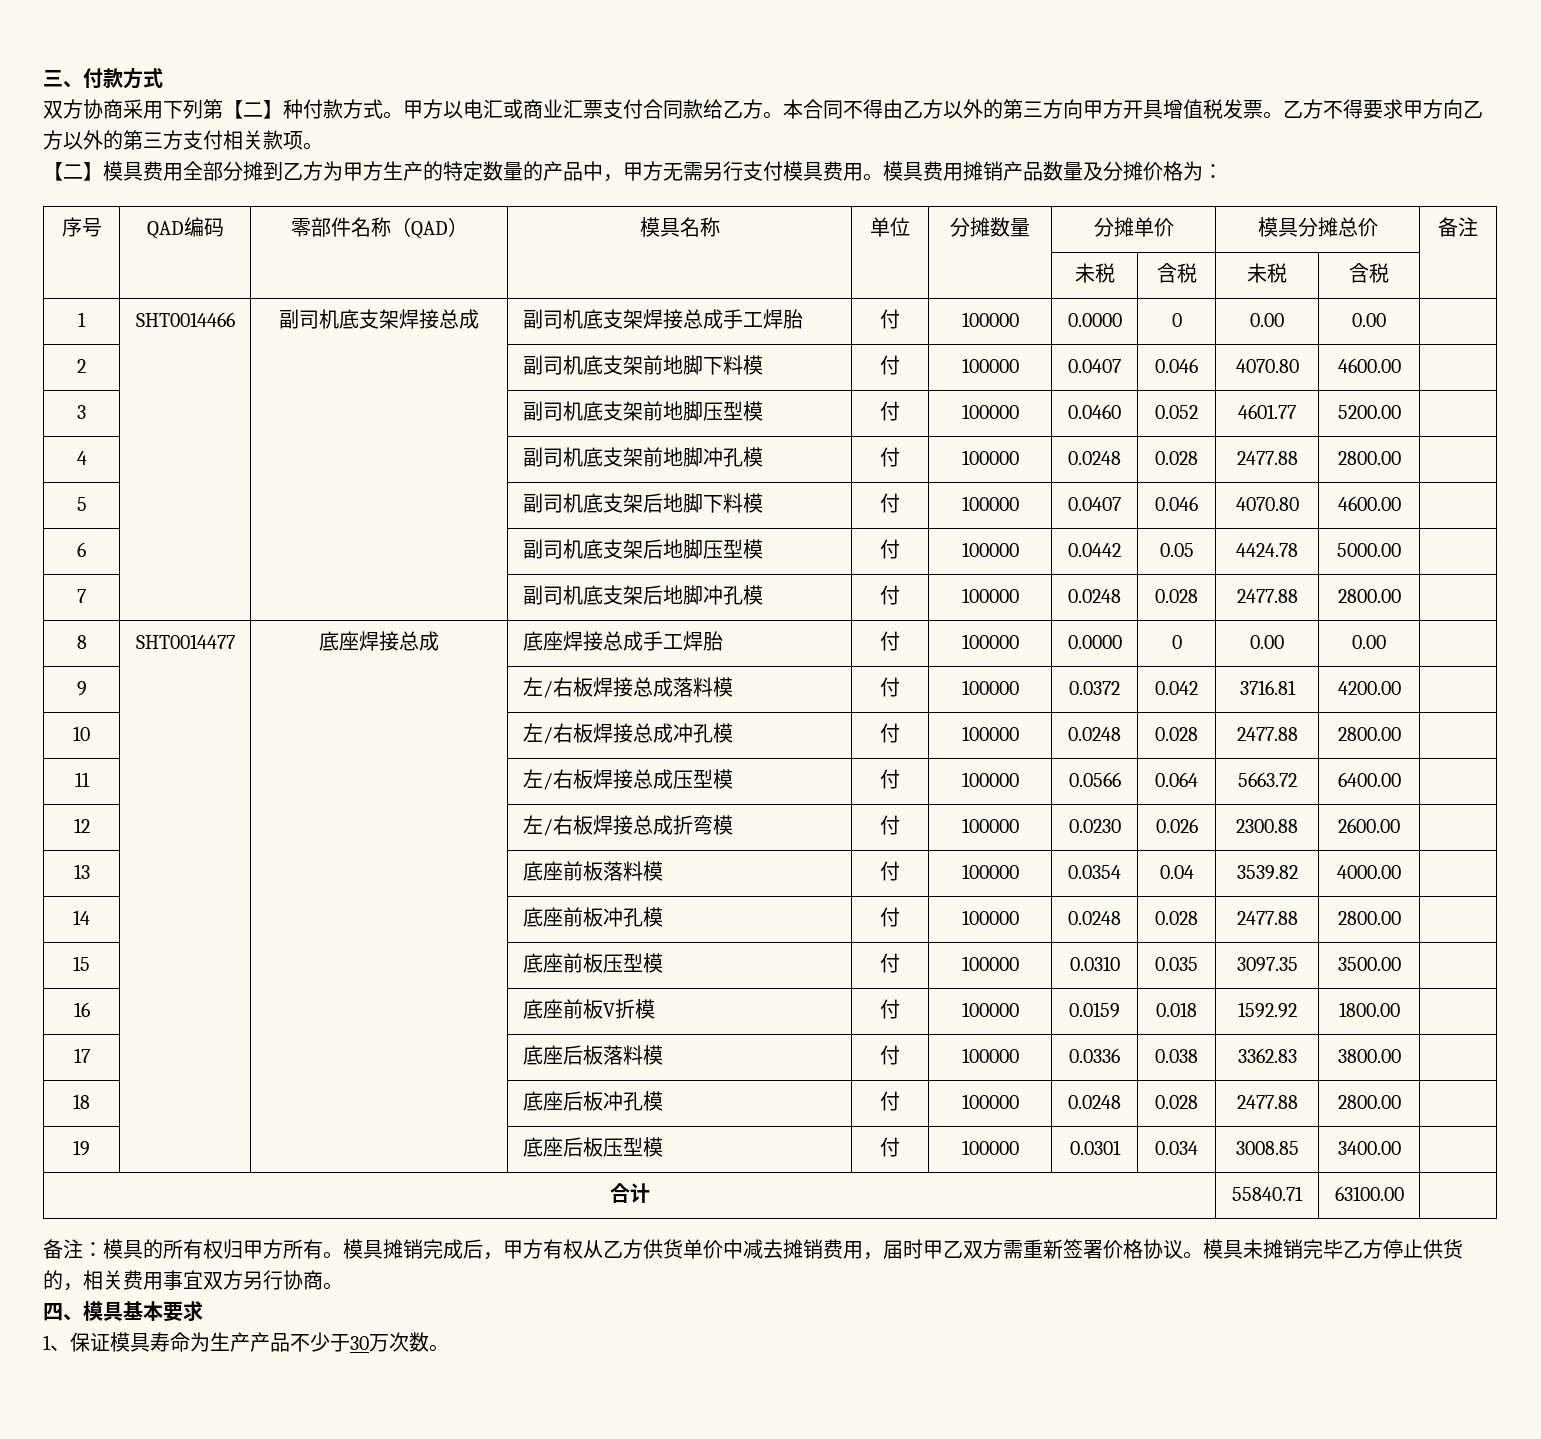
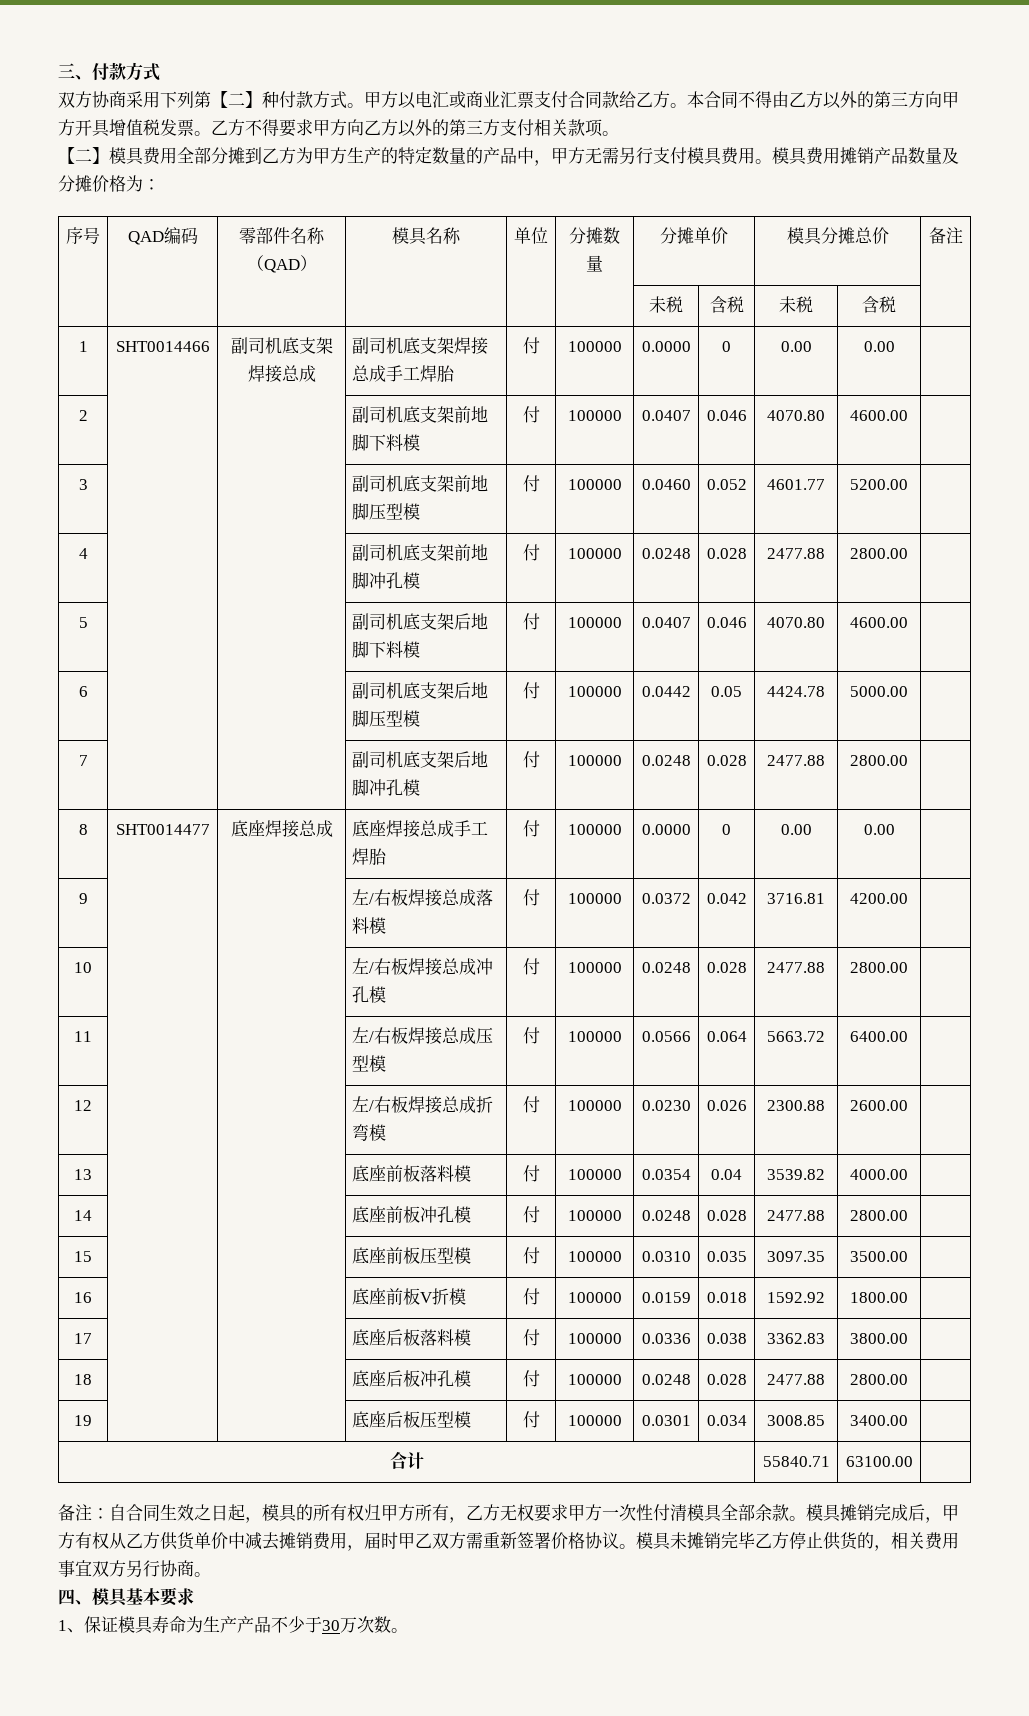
- 备注：模具的所有权归甲方所有。
+ 备注：自合同生效之日起，模具的所有权归甲方所有，乙方无权要求甲方一次性付清模具全部余款。

